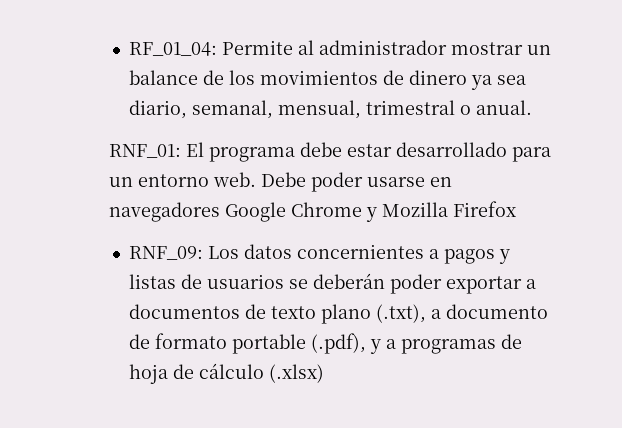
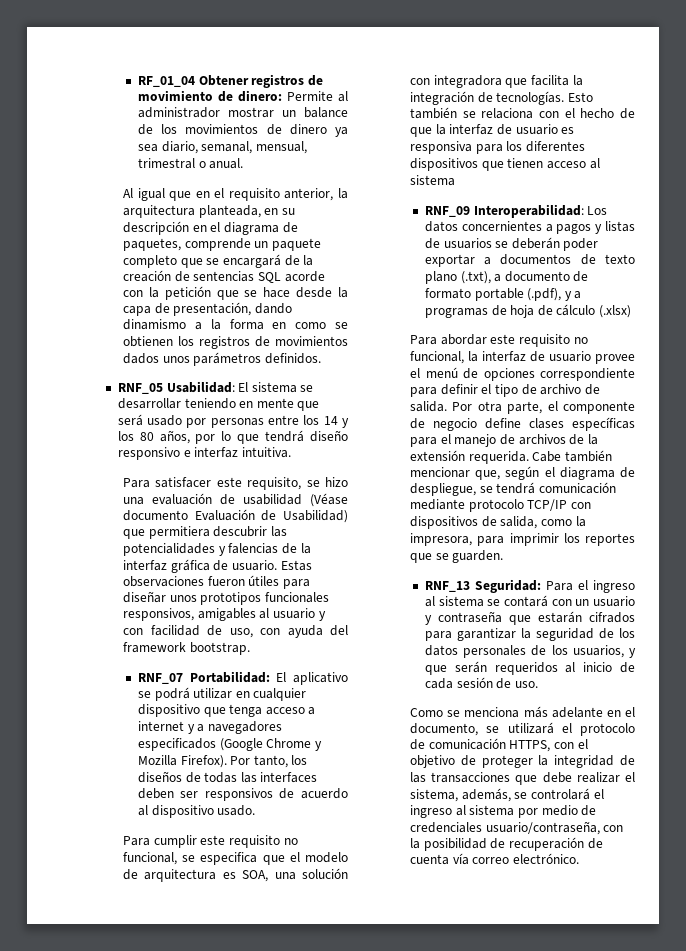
- RF_01_04: Permite al administrador mostrar un balance de los movimientos de dinero ya sea diario, semanal, mensual, trimestral o anual.
+ RF_01_04 Obtener registros de movimiento de dinero: Permite al administrador mostrar un balance de los movimientos de dinero ya sea diario, semanal, mensual, trimestral o anual.
- RNF_01: El programa debe estar desarrollado para un entorno web. Debe poder usarse en navegadores Google Chrome y Mozilla Firefox
- RNF_09: Los datos concernientes a pagos y listas de usuarios se deberán poder exportar a documentos de texto plano (.txt), a documento de formato portable (.pdf), y a programas de hoja de cálculo (.xlsx)
+ Al igual que en el requisito anterior, la arquitectura planteada, en su descripción en el diagrama de paquetes, comprende un paquete completo que se encargará de la creación de sentencias SQL acorde con la petición que se hace desde la capa de presentación, dando dinamismo a la forma en como se obtienen los registros de movimientos dados unos parámetros definidos.
+ RNF_05 Usabilidad: El sistema se desarrollar teniendo en mente que será usado por personas entre los 14 y los 80 años, por lo que tendrá diseño responsivo e interfaz intuitiva.
+ Para satisfacer este requisito, se hizo una evaluación de usabilidad (Véase documento Evaluación de Usabilidad) que permitiera descubrir las potencialidades y falencias de la interfaz gráfica de usuario. Estas observaciones fueron útiles para diseñar unos prototipos funcionales responsivos, amigables al usuario y con facilidad de uso, con ayuda del framework bootstrap.
+ RNF_07 Portabilidad: El aplicativo se podrá utilizar en cualquier dispositivo que tenga acceso a internet y a navegadores especificados (Google Chrome y Mozilla Firefox). Por tanto, los diseños de todas las interfaces deben ser responsivos de acuerdo al dispositivo usado.
+ Para cumplir este requisito no funcional, se especifica que el modelo de arquitectura es SOA, una solución con integradora que facilita la integración de tecnologías. Esto también se relaciona con el hecho de que la interfaz de usuario es responsiva para los diferentes dispositivos que tienen acceso al sistema
+ RNF_09 Interoperabilidad: Los datos concernientes a pagos y listas de usuarios se deberán poder exportar a documentos de texto plano (.txt), a documento de formato portable (.pdf), y a programas de hoja de cálculo (.xlsx)
+ Para abordar este requisito no funcional, la interfaz de usuario provee el menú de opciones correspondiente para definir el tipo de archivo de salida. Por otra parte, el componente de negocio define clases específicas para el manejo de archivos de la extensión requerida. Cabe también mencionar que, según el diagrama de despliegue, se tendrá comunicación mediante protocolo TCP/IP con dispositivos de salida, como la impresora, para imprimir los reportes que se guarden.
+ RNF_13 Seguridad: Para el ingreso al sistema se contará con un usuario y contraseña que estarán cifrados para garantizar la seguridad de los datos personales de los usuarios, y que serán requeridos al inicio de cada sesión de uso.
+ Como se menciona más adelante en el documento, se utilizará el protocolo de comunicación HTTPS, con el objetivo de proteger la integridad de las transacciones que debe realizar el sistema, además, se controlará el ingreso al sistema por medio de credenciales usuario/contraseña, con la posibilidad de recuperación de cuenta vía correo electrónico.

